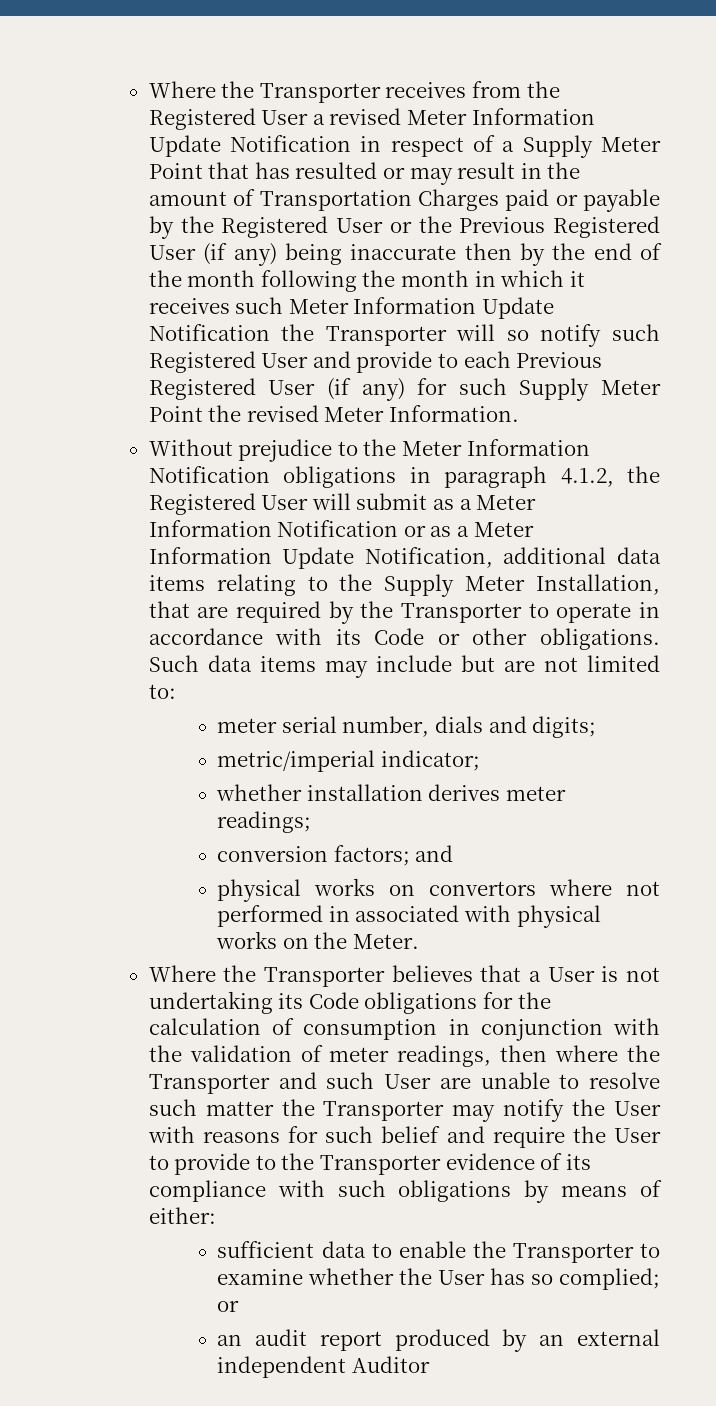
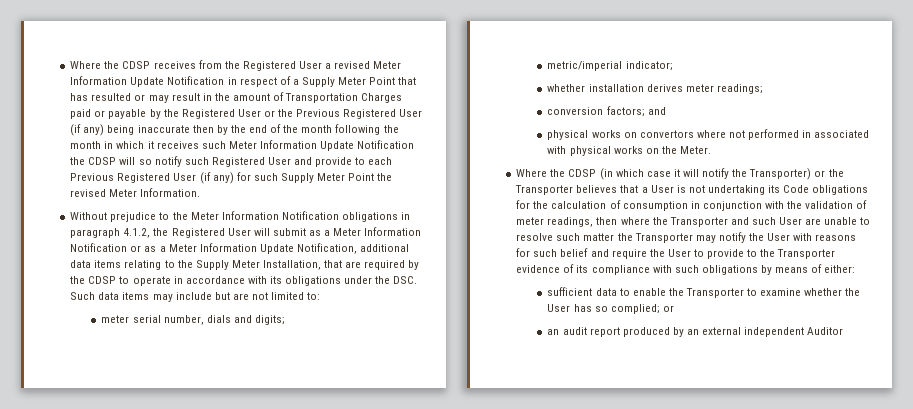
- Where the Transporter receives from the Registered User a revised Meter Information Update Notification in respect of a Supply Meter Point that has resulted or may result in the amount of Transportation Charges paid or payable by the Registered User or the Previous Registered User (if any) being inaccurate then by the end of the month following the month in which it receives such Meter Information Update Notification the Transporter will so notify such Registered User and provide to each Previous Registered User (if any) for such Supply Meter Point the revised Meter Information.
+ Where the CDSP receives from the Registered User a revised Meter Information Update Notification in respect of a Supply Meter Point that has resulted or may result in the amount of Transportation Charges paid or payable by the Registered User or the Previous Registered User (if any) being inaccurate then by the end of the month following the month in which it receives such Meter Information Update Notification the CDSP will so notify such Registered User and provide to each Previous Registered User (if any) for such Supply Meter Point the revised Meter Information.
- Without prejudice to the Meter Information Notification obligations in paragraph 4.1.2, the Registered User will submit as a Meter Information Notification or as a Meter Information Update Notification, additional data items relating to the Supply Meter Installation, that are required by the Transporter to operate in accordance with its Code or other obligations. Such data items may include but are not limited to:
+ Without prejudice to the Meter Information Notification obligations in paragraph 4.1.2, the Registered User will submit as a Meter Information Notification or as a Meter Information Update Notification, additional data items relating to the Supply Meter Installation, that are required by the CDSP to operate in accordance with its obligations under the DSC. Such data items may include but are not limited to:
- Where the Transporter believes that a User is not undertaking its Code obligations for the calculation of consumption in conjunction with the validation of meter readings, then where the Transporter and such User are unable to resolve such matter the Transporter may notify the User with reasons for such belief and require the User to provide to the Transporter evidence of its compliance with such obligations by means of either:
+ Where the CDSP (in which case it will notify the Transporter) or the Transporter believes that a User is not undertaking its Code obligations for the calculation of consumption in conjunction with the validation of meter readings, then where the Transporter and such User are unable to resolve such matter the Transporter may notify the User with reasons for such belief and require the User to provide to the Transporter evidence of its compliance with such obligations by means of either:

